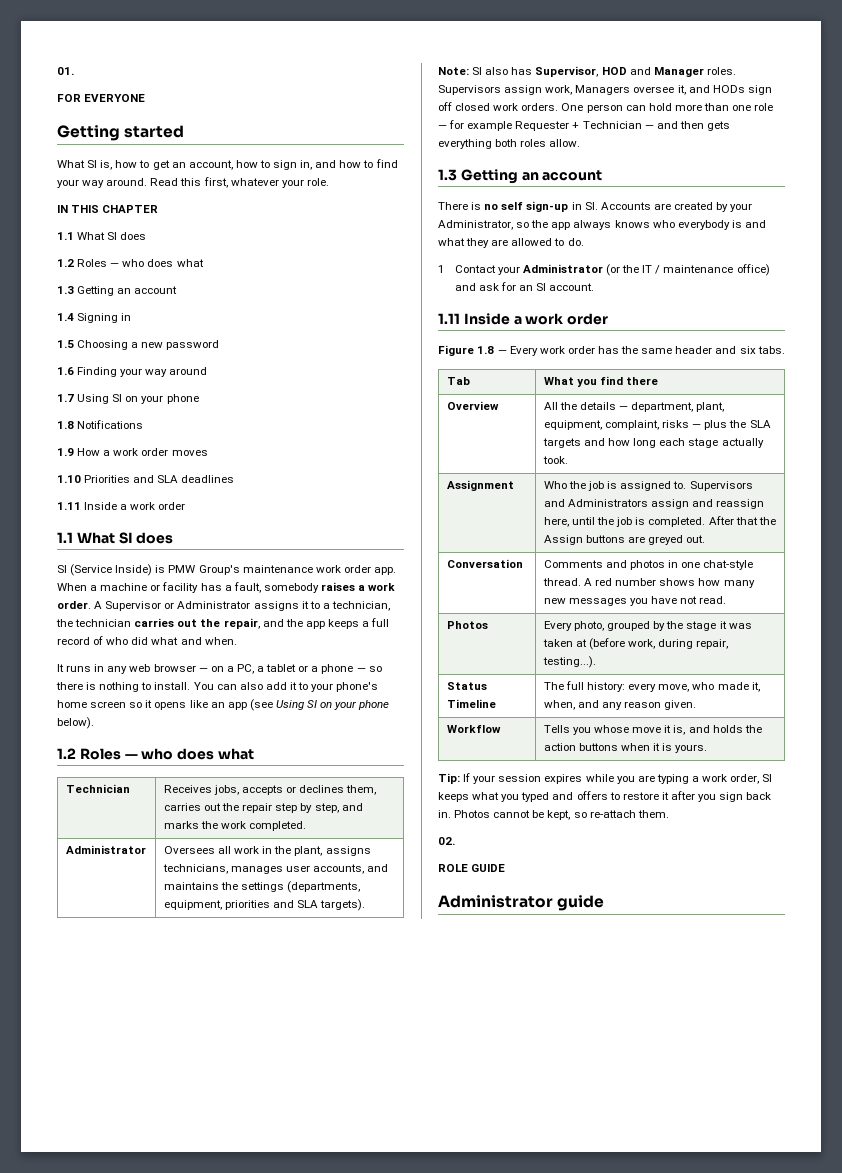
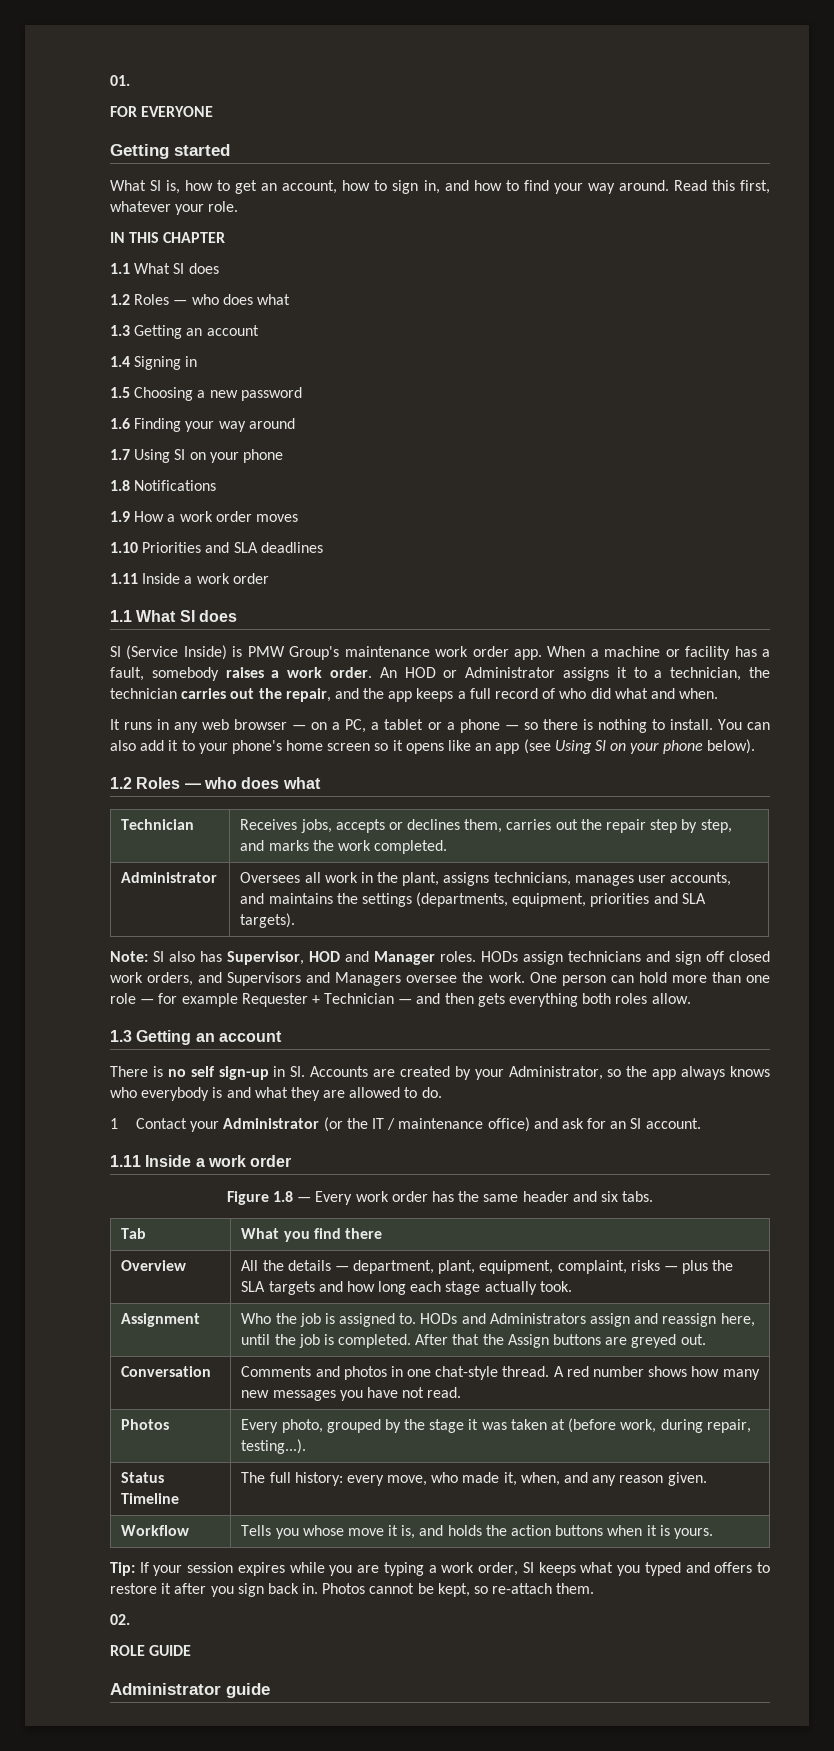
- A Supervisor or Administrator assigns it to a technician, the technician carries out the repair, and the app keeps a full record of who did what and when.
+ An HOD or Administrator assigns it to a technician, the technician carries out the repair, and the app keeps a full record of who did what and when.
- Supervisors assign work, Managers oversee it, and HODs sign off closed work orders.
+ HODs assign technicians and sign off closed work orders, and Supervisors and Managers oversee the work.
- Assignment | Who the job is assigned to. Supervisors and Administrators assign and reassign here, until the job is completed. After that the Assign buttons are greyed out.
+ Assignment | Who the job is assigned to. HODs and Administrators assign and reassign here, until the job is completed. After that the Assign buttons are greyed out.

